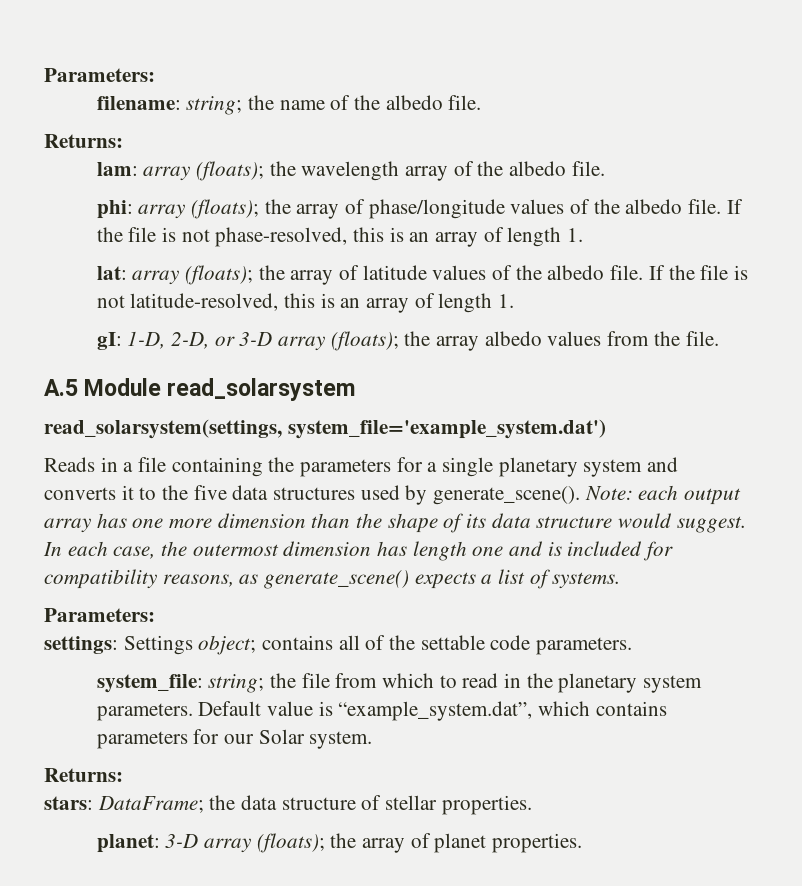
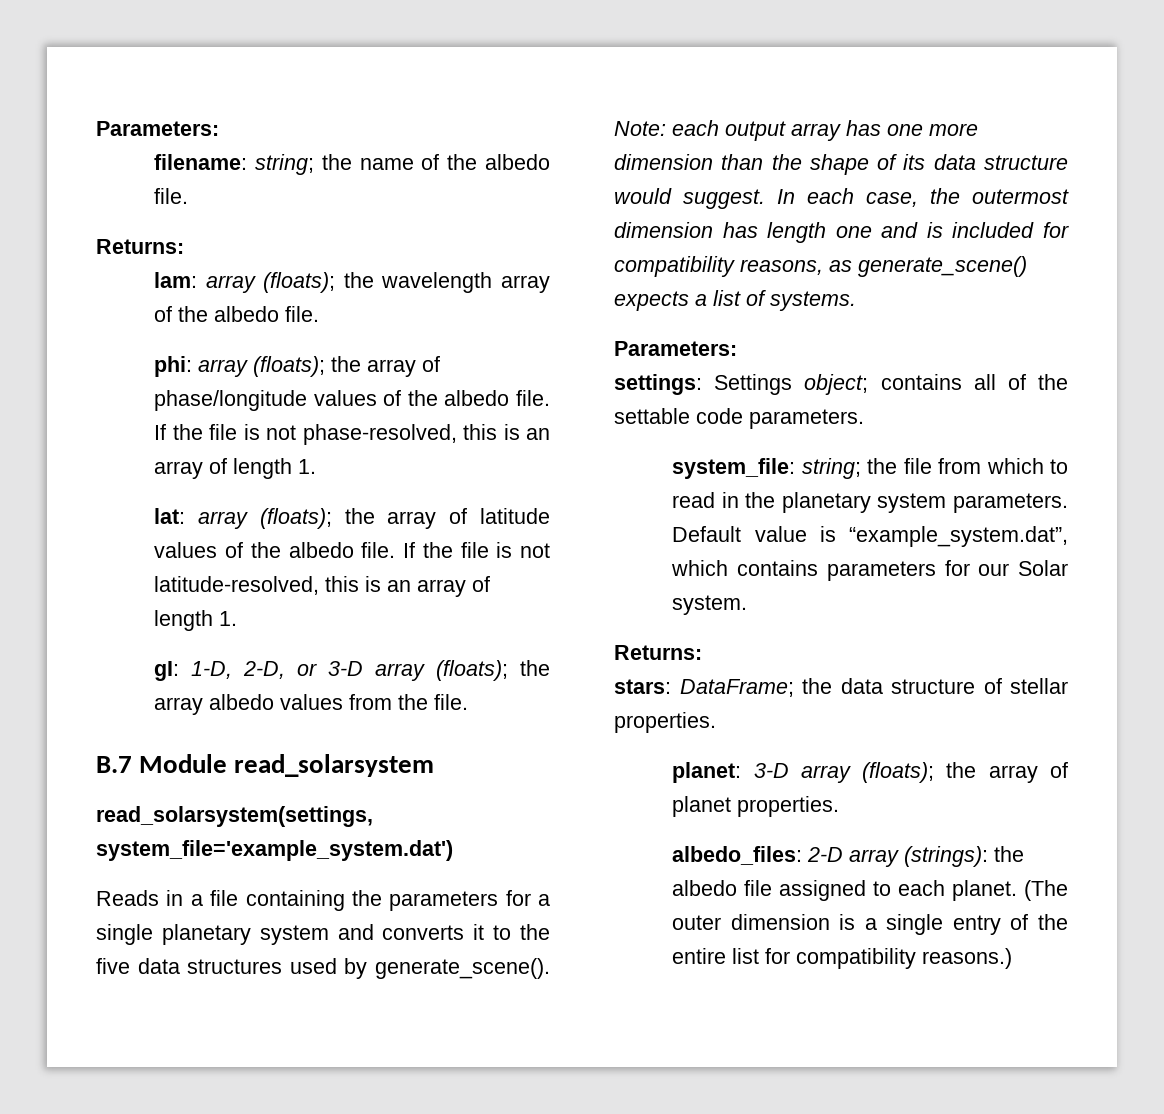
- A.5 Module read_solarsystem
+ B.7 Module read_solarsystem
+ albedo_files: 2-D array (strings): the albedo file assigned to each planet. (The outer dimension is a single entry of the entire list for compatibility reasons.)

